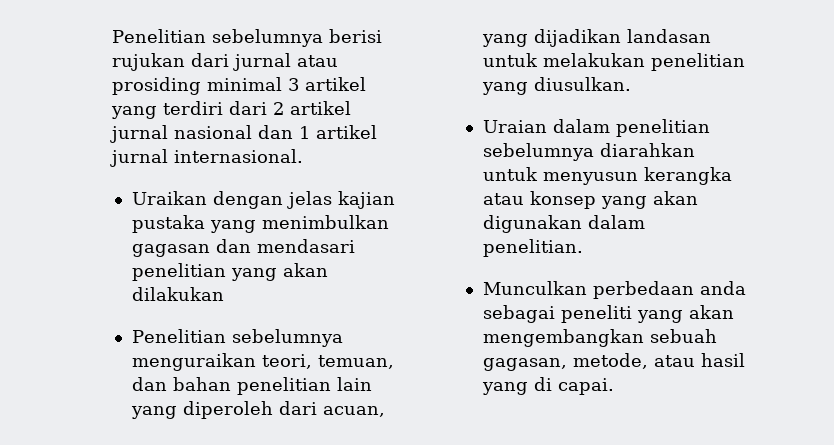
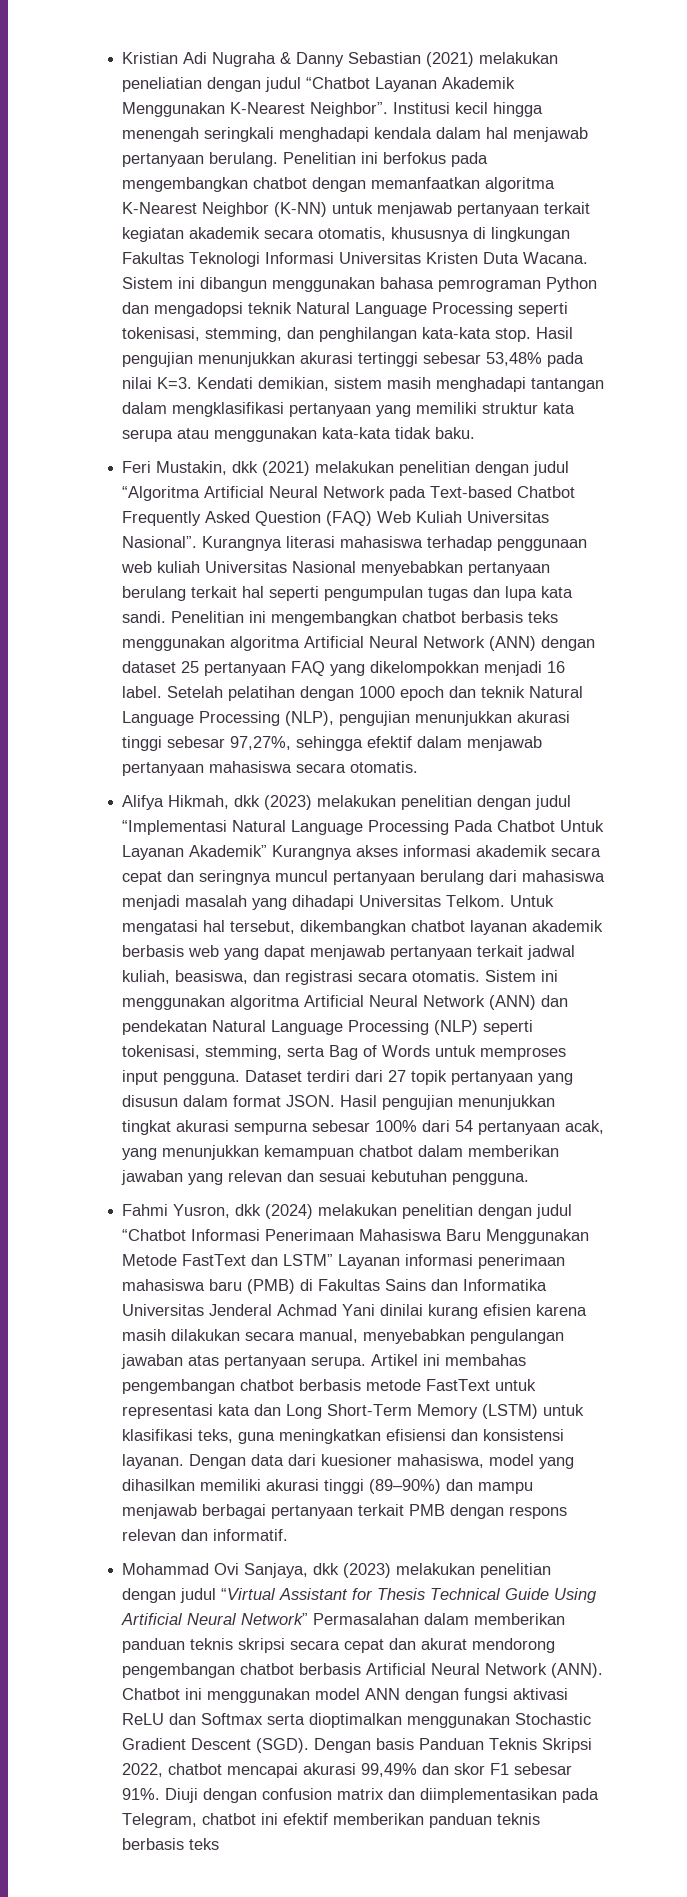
- Penelitian sebelumnya berisi rujukan dari jurnal atau prosiding minimal 3 artikel yang terdiri dari 2 artikel jurnal nasional dan 1 artikel jurnal internasional.
- Uraikan dengan jelas kajian pustaka yang menimbulkan gagasan dan mendasari penelitian yang akan dilakukan
- Penelitian sebelumnya menguraikan teori, temuan, dan bahan penelitian lain yang diperoleh dari acuan, yang dijadikan landasan untuk melakukan penelitian yang diusulkan.
- Uraian dalam penelitian sebelumnya diarahkan untuk menyusun kerangka atau konsep yang akan digunakan dalam penelitian.
- Munculkan perbedaan anda sebagai peneliti yang akan mengembangkan sebuah gagasan, metode, atau hasil yang di capai.
+ Kristian Adi Nugraha & Danny Sebastian (2021) melakukan peneliatian dengan judul “Chatbot Layanan Akademik Menggunakan K-Nearest Neighbor”. Institusi kecil hingga menengah seringkali menghadapi kendala dalam hal menjawab pertanyaan berulang. Penelitian ini berfokus pada mengembangkan chatbot dengan memanfaatkan algoritma K-Nearest Neighbor (K-NN) untuk menjawab pertanyaan terkait kegiatan akademik secara otomatis, khususnya di lingkungan Fakultas Teknologi Informasi Universitas Kristen Duta Wacana. Sistem ini dibangun menggunakan bahasa pemrograman Python dan mengadopsi teknik Natural Language Processing seperti tokenisasi, stemming, dan penghilangan kata-kata stop. Hasil pengujian menunjukkan akurasi tertinggi sebesar 53,48% pada nilai K=3. Kendati demikian, sistem masih menghadapi tantangan dalam mengklasifikasi pertanyaan yang memiliki struktur kata serupa atau menggunakan kata-kata tidak baku.
+ Feri Mustakin, dkk (2021) melakukan penelitian dengan judul “Algoritma Artificial Neural Network pada Text-based Chatbot Frequently Asked Question (FAQ) Web Kuliah Universitas Nasional”. Kurangnya literasi mahasiswa terhadap penggunaan web kuliah Universitas Nasional menyebabkan pertanyaan berulang terkait hal seperti pengumpulan tugas dan lupa kata sandi. Penelitian ini mengembangkan chatbot berbasis teks menggunakan algoritma Artificial Neural Network (ANN) dengan dataset 25 pertanyaan FAQ yang dikelompokkan menjadi 16 label. Setelah pelatihan dengan 1000 epoch dan teknik Natural Language Processing (NLP), pengujian menunjukkan akurasi tinggi sebesar 97,27%, sehingga efektif dalam menjawab pertanyaan mahasiswa secara otomatis.
+ Alifya Hikmah, dkk (2023) melakukan penelitian dengan judul “Implementasi Natural Language Processing Pada Chatbot Untuk Layanan Akademik” Kurangnya akses informasi akademik secara cepat dan seringnya muncul pertanyaan berulang dari mahasiswa menjadi masalah yang dihadapi Universitas Telkom. Untuk mengatasi hal tersebut, dikembangkan chatbot layanan akademik berbasis web yang dapat menjawab pertanyaan terkait jadwal kuliah, beasiswa, dan registrasi secara otomatis. Sistem ini menggunakan algoritma Artificial Neural Network (ANN) dan pendekatan Natural Language Processing (NLP) seperti tokenisasi, stemming, serta Bag of Words untuk memproses input pengguna. Dataset terdiri dari 27 topik pertanyaan yang disusun dalam format JSON. Hasil pengujian menunjukkan tingkat akurasi sempurna sebesar 100% dari 54 pertanyaan acak, yang menunjukkan kemampuan chatbot dalam memberikan jawaban yang relevan dan sesuai kebutuhan pengguna.
+ Fahmi Yusron, dkk (2024) melakukan penelitian dengan judul “Chatbot Informasi Penerimaan Mahasiswa Baru Menggunakan Metode FastText dan LSTM” Layanan informasi penerimaan mahasiswa baru (PMB) di Fakultas Sains dan Informatika Universitas Jenderal Achmad Yani dinilai kurang efisien karena masih dilakukan secara manual, menyebabkan pengulangan jawaban atas pertanyaan serupa. Artikel ini membahas pengembangan chatbot berbasis metode FastText untuk representasi kata dan Long Short-Term Memory (LSTM) untuk klasifikasi teks, guna meningkatkan efisiensi dan konsistensi layanan. Dengan data dari kuesioner mahasiswa, model yang dihasilkan memiliki akurasi tinggi (89–90%) dan mampu menjawab berbagai pertanyaan terkait PMB dengan respons relevan dan informatif.
+ Mohammad Ovi Sanjaya, dkk (2023) melakukan penelitian dengan judul “Virtual Assistant for Thesis Technical Guide Using Artificial Neural Network” Permasalahan dalam memberikan panduan teknis skripsi secara cepat dan akurat mendorong pengembangan chatbot berbasis Artificial Neural Network (ANN). Chatbot ini menggunakan model ANN dengan fungsi aktivasi ReLU dan Softmax serta dioptimalkan menggunakan Stochastic Gradient Descent (SGD). Dengan basis Panduan Teknis Skripsi 2022, chatbot mencapai akurasi 99,49% dan skor F1 sebesar 91%. Diuji dengan confusion matrix dan diimplementasikan pada Telegram, chatbot ini efektif memberikan panduan teknis berbasis teks

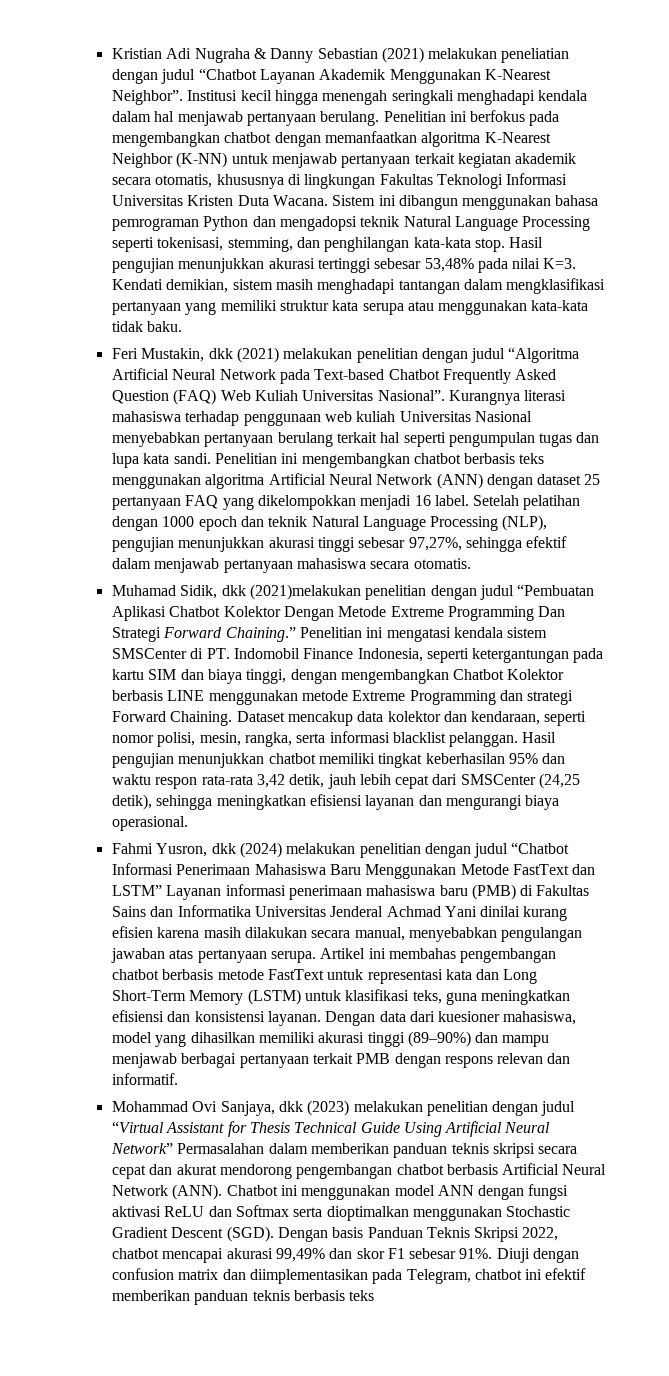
- Alifya Hikmah, dkk (2023) melakukan penelitian dengan judul “Implementasi Natural Language Processing Pada Chatbot Untuk Layanan Akademik” Kurangnya akses informasi akademik secara cepat dan seringnya muncul pertanyaan berulang dari mahasiswa menjadi masalah yang dihadapi Universitas Telkom. Untuk mengatasi hal tersebut, dikembangkan chatbot layanan akademik berbasis web yang dapat menjawab pertanyaan terkait jadwal kuliah, beasiswa, dan registrasi secara otomatis. Sistem ini menggunakan algoritma Artificial Neural Network (ANN) dan pendekatan Natural Language Processing (NLP) seperti tokenisasi, stemming, serta Bag of Words untuk memproses input pengguna. Dataset terdiri dari 27 topik pertanyaan yang disusun dalam format JSON. Hasil pengujian menunjukkan tingkat akurasi sempurna sebesar 100% dari 54 pertanyaan acak, yang menunjukkan kemampuan chatbot dalam memberikan jawaban yang relevan dan sesuai kebutuhan pengguna.
+ Muhamad Sidik, dkk (2021)melakukan penelitian dengan judul “Pembuatan Aplikasi Chatbot Kolektor Dengan Metode Extreme Programming Dan Strategi Forward Chaining.” Penelitian ini mengatasi kendala sistem SMSCenter di PT. Indomobil Finance Indonesia, seperti ketergantungan pada kartu SIM dan biaya tinggi, dengan mengembangkan Chatbot Kolektor berbasis LINE menggunakan metode Extreme Programming dan strategi Forward Chaining. Dataset mencakup data kolektor dan kendaraan, seperti nomor polisi, mesin, rangka, serta informasi blacklist pelanggan. Hasil pengujian menunjukkan chatbot memiliki tingkat keberhasilan 95% dan waktu respon rata-rata 3,42 detik, jauh lebih cepat dari SMSCenter (24,25 detik), sehingga meningkatkan efisiensi layanan dan mengurangi biaya operasional.

